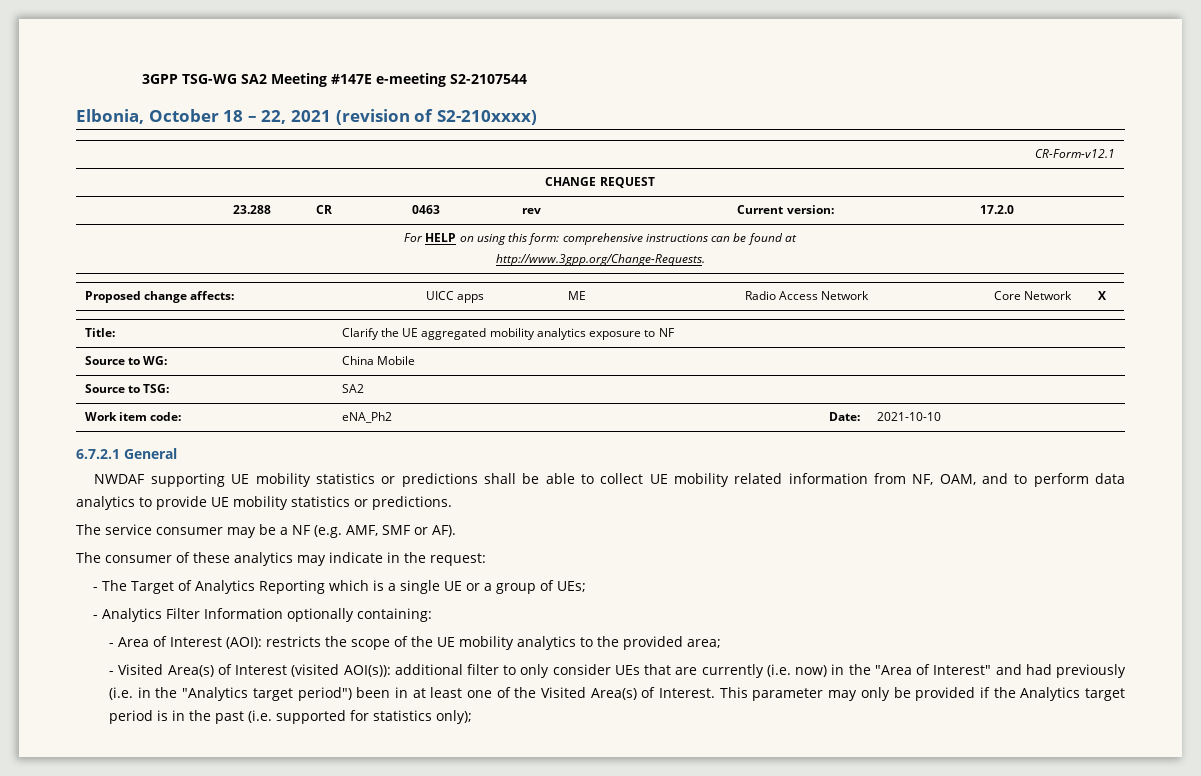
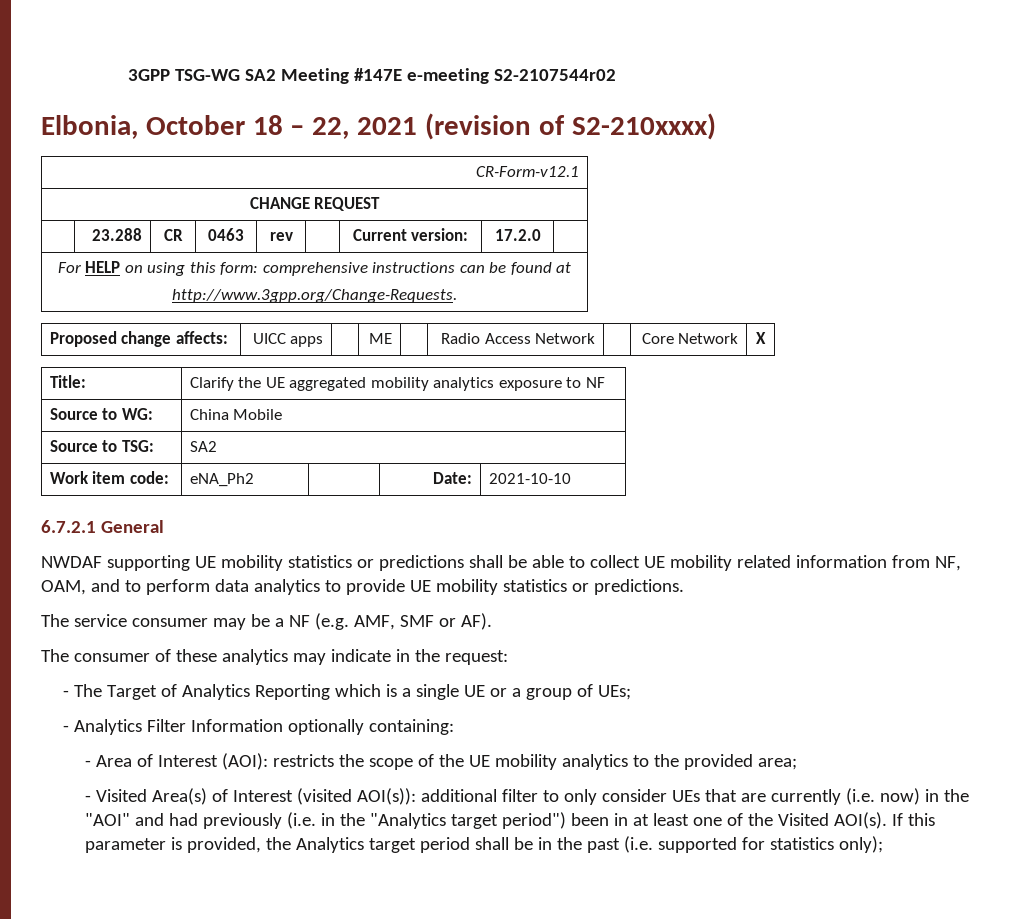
- 3GPP TSG-WG SA2 Meeting #147E e-meeting S2-2107544
+ 3GPP TSG-WG SA2 Meeting #147E e-meeting S2-2107544r02
- - Visited Area(s) of Interest (visited AOI(s)): additional filter to only consider UEs that are currently (i.e. now) in the "Area of Interest" and had previously (i.e. in the "Analytics target period") been in at least one of the Visited Area(s) of Interest. This parameter may only be provided if the Analytics target period is in the past (i.e. supported for statistics only);
+ - Visited Area(s) of Interest (visited AOI(s)): additional filter to only consider UEs that are currently (i.e. now) in the "AOI" and had previously (i.e. in the "Analytics target period") been in at least one of the Visited AOI(s). If this parameter is provided, the Analytics target period shall be in the past (i.e. supported for statistics only);

